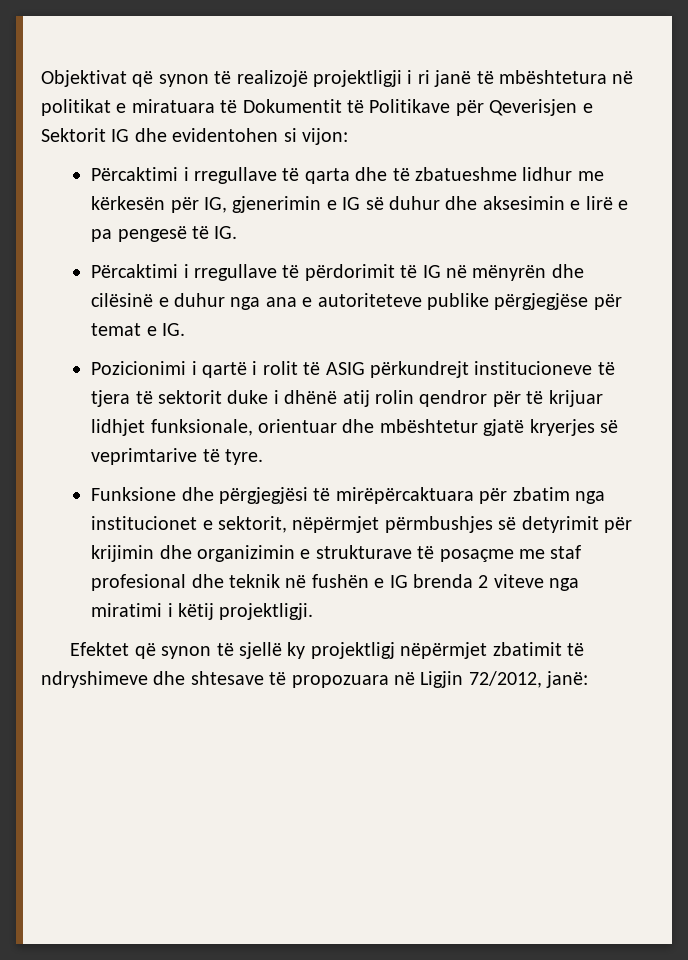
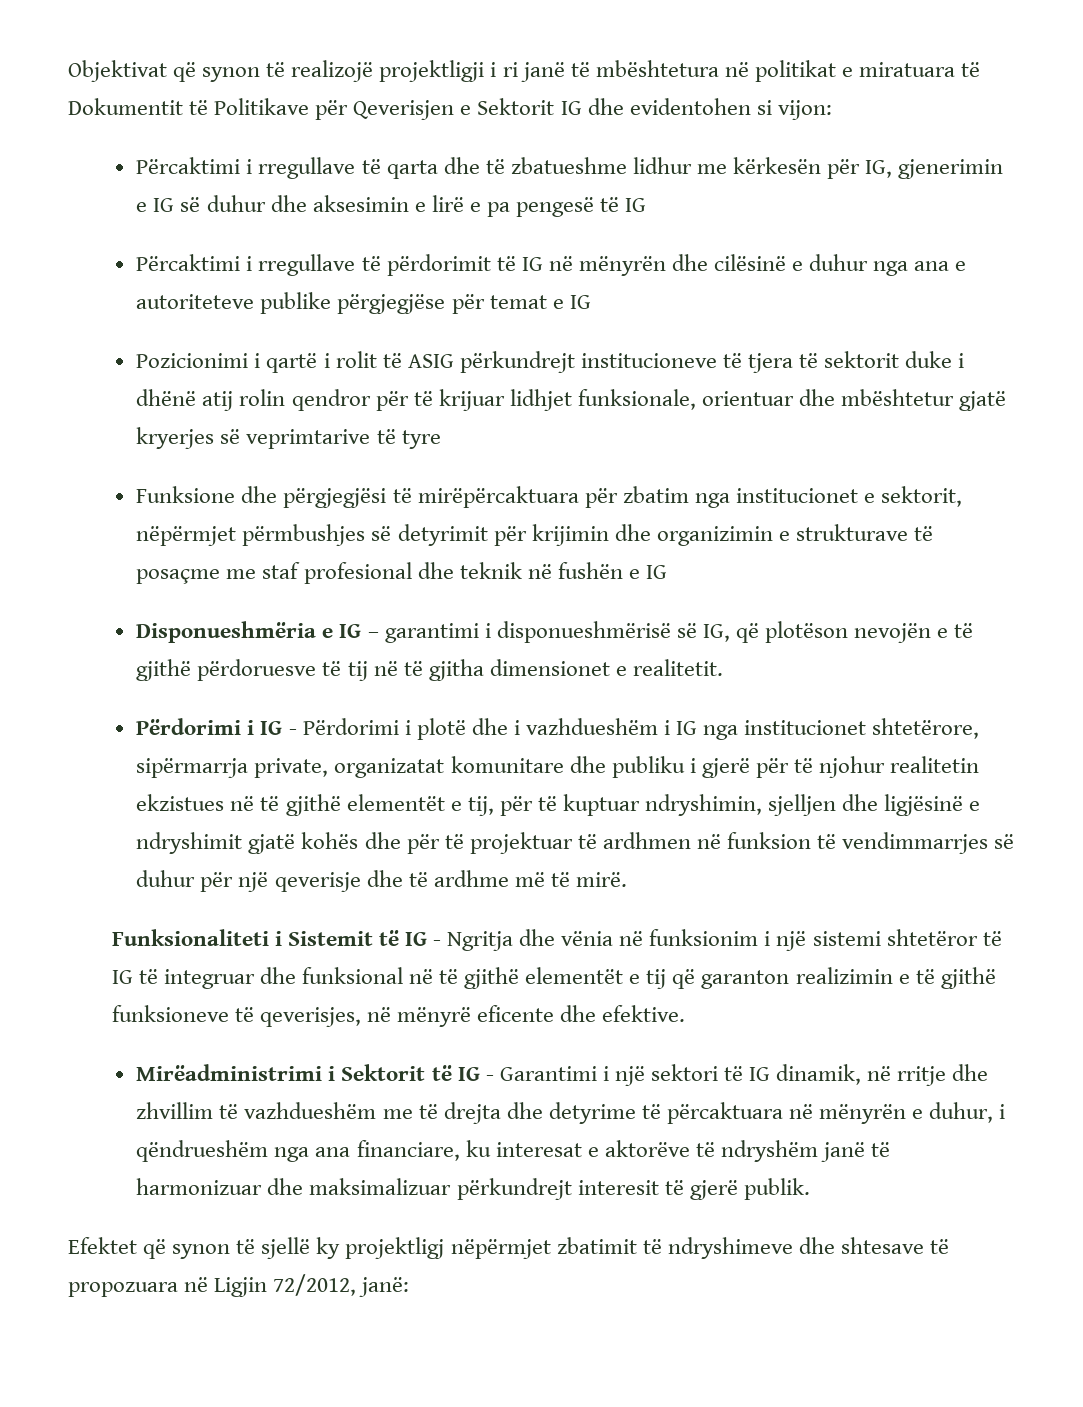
- Përcaktimi i rregullave të qarta dhe të zbatueshme lidhur me kërkesën për IG, gjenerimin e IG së duhur dhe aksesimin e lirë e pa pengesë të IG.
+ Përcaktimi i rregullave të qarta dhe të zbatueshme lidhur me kërkesën për IG, gjenerimin e IG së duhur dhe aksesimin e lirë e pa pengesë të IG
- Përcaktimi i rregullave të përdorimit të IG në mënyrën dhe cilësinë e duhur nga ana e autoriteteve publike përgjegjëse për temat e IG.
+ Përcaktimi i rregullave të përdorimit të IG në mënyrën dhe cilësinë e duhur nga ana e autoriteteve publike përgjegjëse për temat e IG
- Pozicionimi i qartë i rolit të ASIG përkundrejt institucioneve të tjera të sektorit duke i dhënë atij rolin qendror për të krijuar lidhjet funksionale, orientuar dhe mbështetur gjatë kryerjes së veprimtarive të tyre.
+ Pozicionimi i qartë i rolit të ASIG përkundrejt institucioneve të tjera të sektorit duke i dhënë atij rolin qendror për të krijuar lidhjet funksionale, orientuar dhe mbështetur gjatë kryerjes së veprimtarive të tyre
- Funksione dhe përgjegjësi të mirëpërcaktuara për zbatim nga institucionet e sektorit, nëpërmjet përmbushjes së detyrimit për krijimin dhe organizimin e strukturave të posaçme me staf profesional dhe teknik në fushën e IG brenda 2 viteve nga miratimi i këtij projektligji.
+ Funksione dhe përgjegjësi të mirëpërcaktuara për zbatim nga institucionet e sektorit, nëpërmjet përmbushjes së detyrimit për krijimin dhe organizimin e strukturave të posaçme me staf profesional dhe teknik në fushën e IG
+ Disponueshmëria e IG – garantimi i disponueshmërisë së IG, që plotëson nevojën e të gjithë përdoruesve të tij në të gjitha dimensionet e realitetit.
+ Përdorimi i IG - Përdorimi i plotë dhe i vazhdueshëm i IG nga institucionet shtetërore, sipërmarrja private, organizatat komunitare dhe publiku i gjerë për të njohur realitetin ekzistues në të gjithë elementët e tij, për të kuptuar ndryshimin, sjelljen dhe ligjësinë e ndryshimit gjatë kohës dhe për të projektuar të ardhmen në funksion të vendimmarrjes së duhur për një qeverisje dhe të ardhme më të mirë.
+ Funksionaliteti i Sistemit të IG - Ngritja dhe vënia në funksionim i një sistemi shtetëror të IG të integruar dhe funksional në të gjithë elementët e tij që garanton realizimin e të gjithë funksioneve të qeverisjes, në mënyrë eficente dhe efektive.
+ Mirëadministrimi i Sektorit të IG - Garantimi i një sektori të IG dinamik, në rritje dhe zhvillim të vazhdueshëm me të drejta dhe detyrime të përcaktuara në mënyrën e duhur, i qëndrueshëm nga ana financiare, ku interesat e aktorëve të ndryshëm janë të harmonizuar dhe maksimalizuar përkundrejt interesit të gjerë publik.

